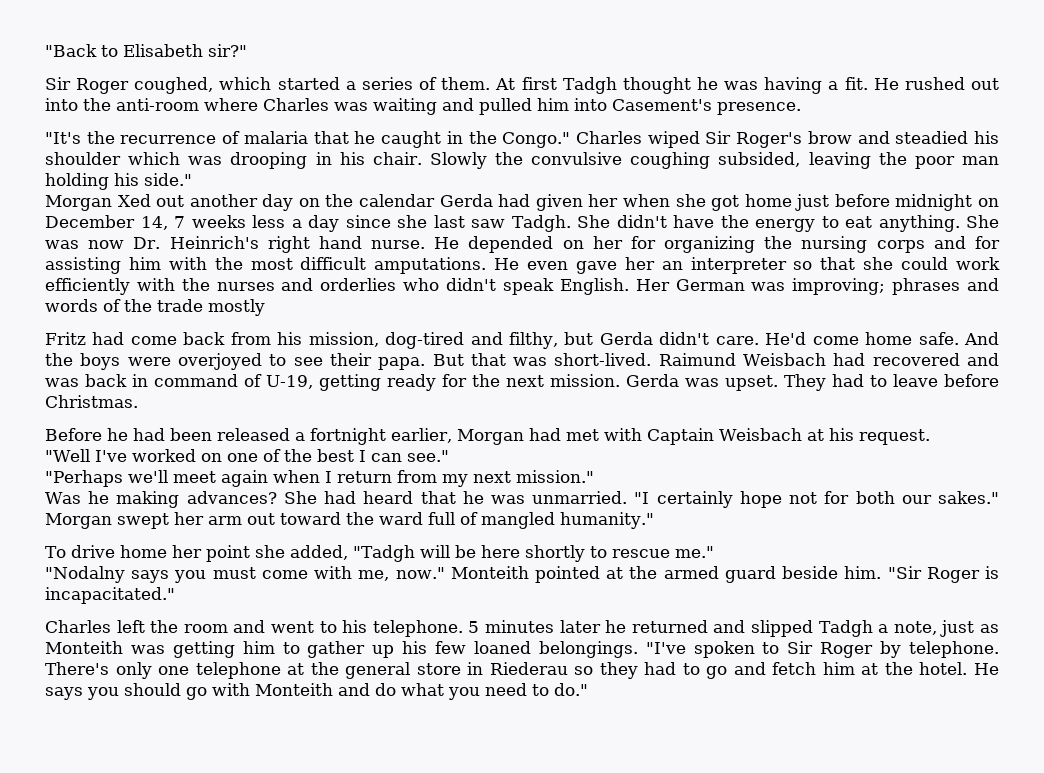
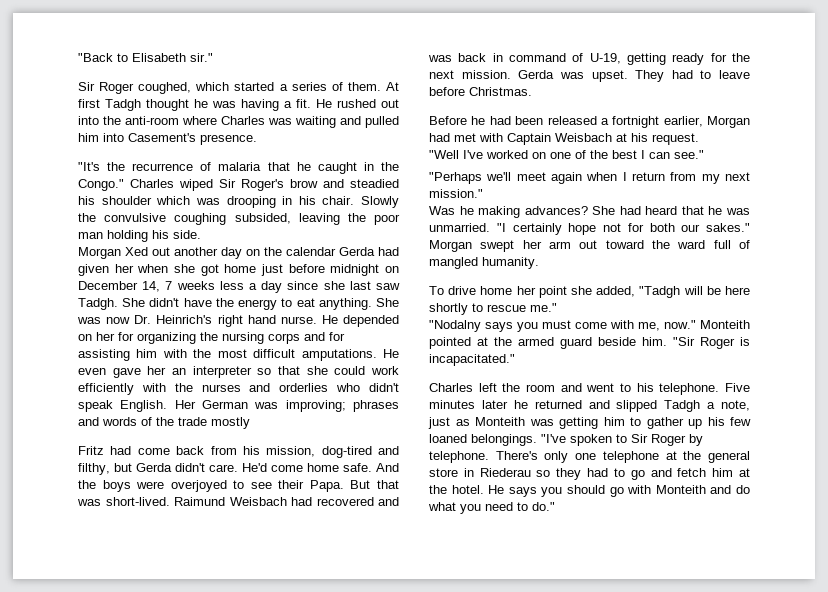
- "Back to Elisabeth sir?"
+ "Back to Elisabeth sir."
- Slowly the convulsive coughing subsided, leaving the poor man holding his side."
+ Slowly the convulsive coughing subsided, leaving the poor man holding his side.
- And the boys were overjoyed to see their papa.
+ And the boys were overjoyed to see their Papa.
- Morgan swept her arm out toward the ward full of mangled humanity."
+ Morgan swept her arm out toward the ward full of mangled humanity.
- 5 minutes later he returned and slipped Tadgh a note, just as Monteith was getting him to gather up his few loaned belongings.
+ Five minutes later he returned and slipped Tadgh a note, just as Monteith was getting him to gather up his few loaned belongings.

